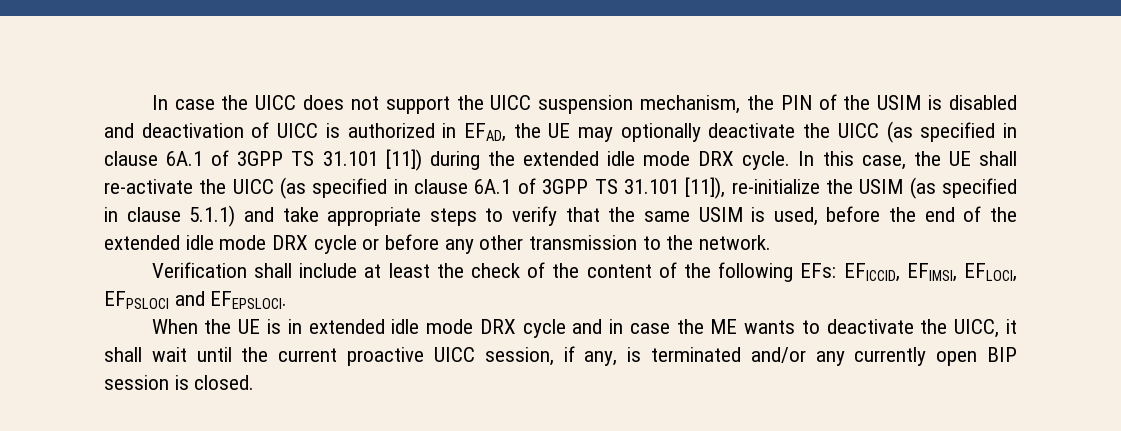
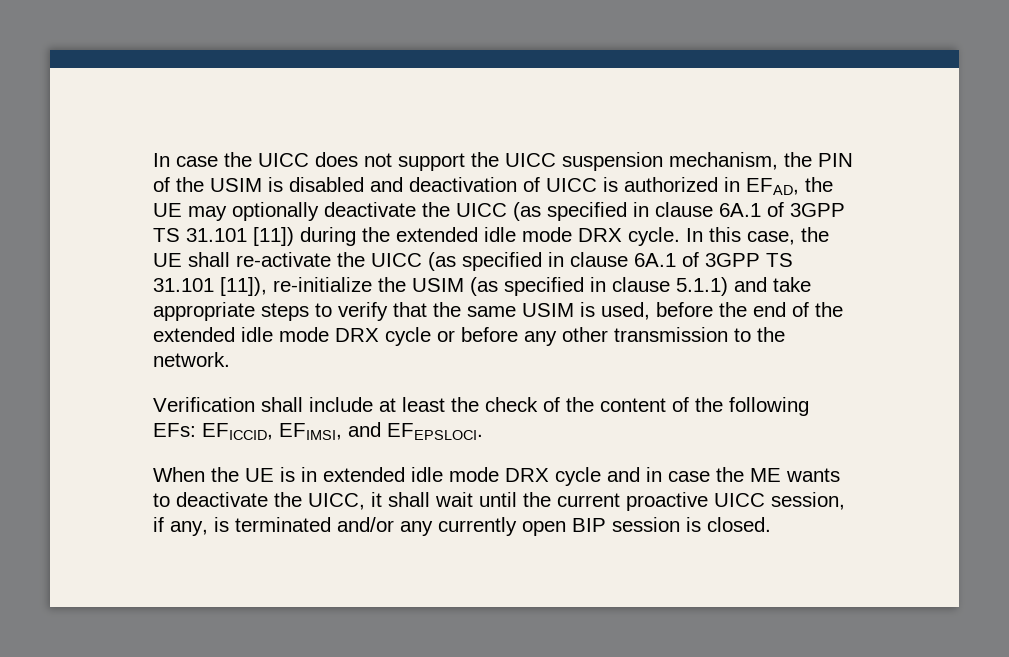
- Verification shall include at least the check of the content of the following EFs: EFICCID, EFIMSI, EFLOCI, EFPSLOCI and EFEPSLOCI.
+ Verification shall include at least the check of the content of the following EFs: EFICCID, EFIMSI, and EFEPSLOCI.

